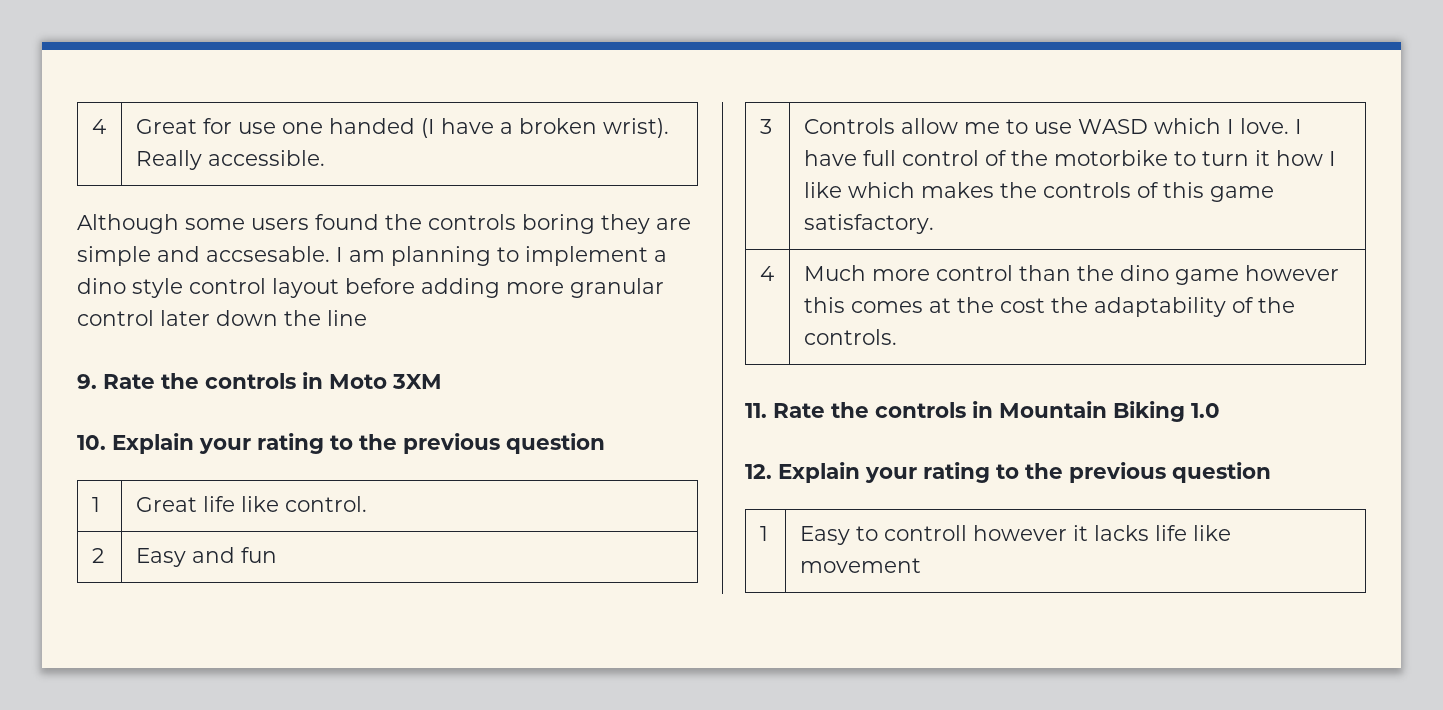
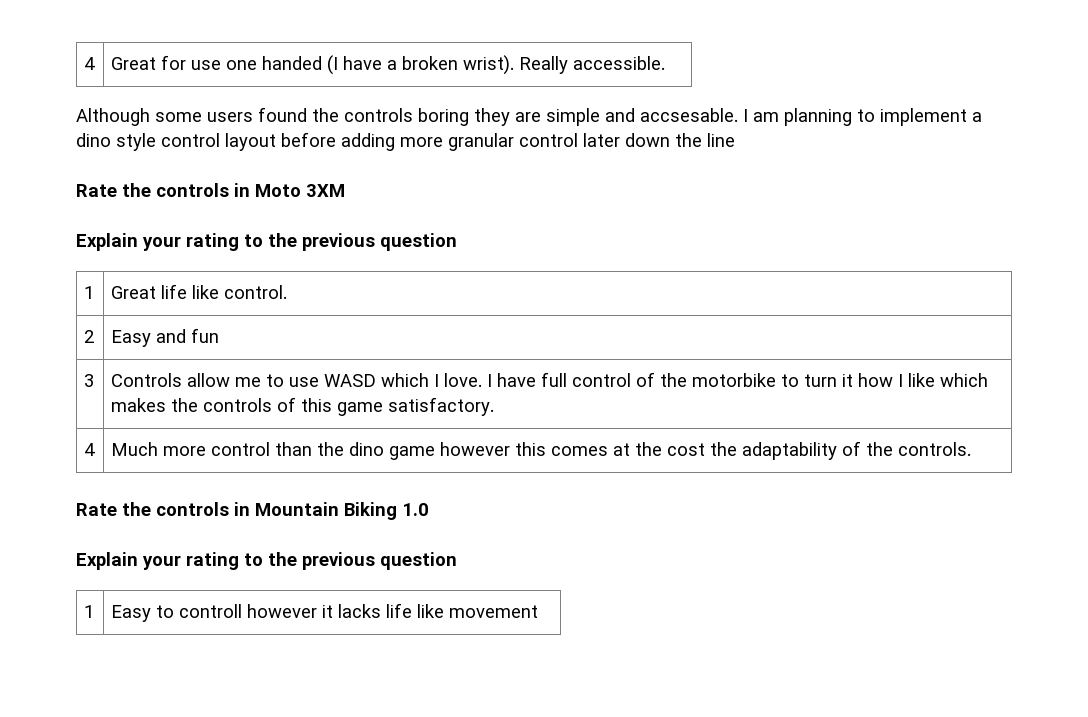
- 9. Rate the controls in Moto 3XM
- 10. Explain your rating to the previous question
+ Rate the controls in Moto 3XM
+ Explain your rating to the previous question
- 11. Rate the controls in Mountain Biking 1.0
- 12. Explain your rating to the previous question
+ Rate the controls in Mountain Biking 1.0
+ Explain your rating to the previous question

